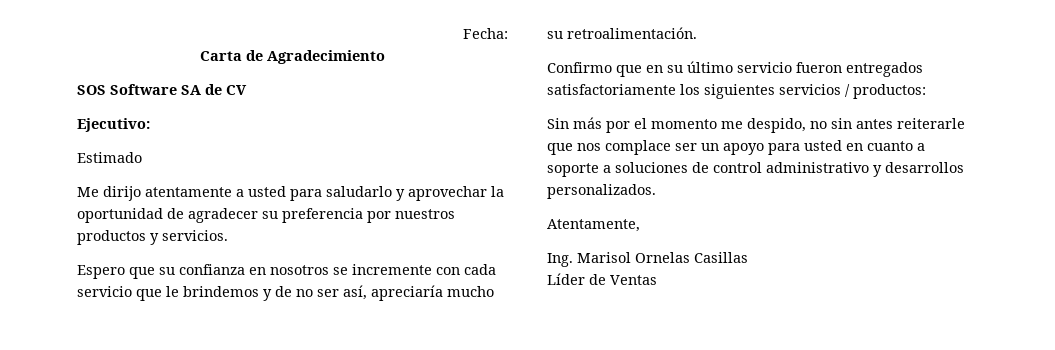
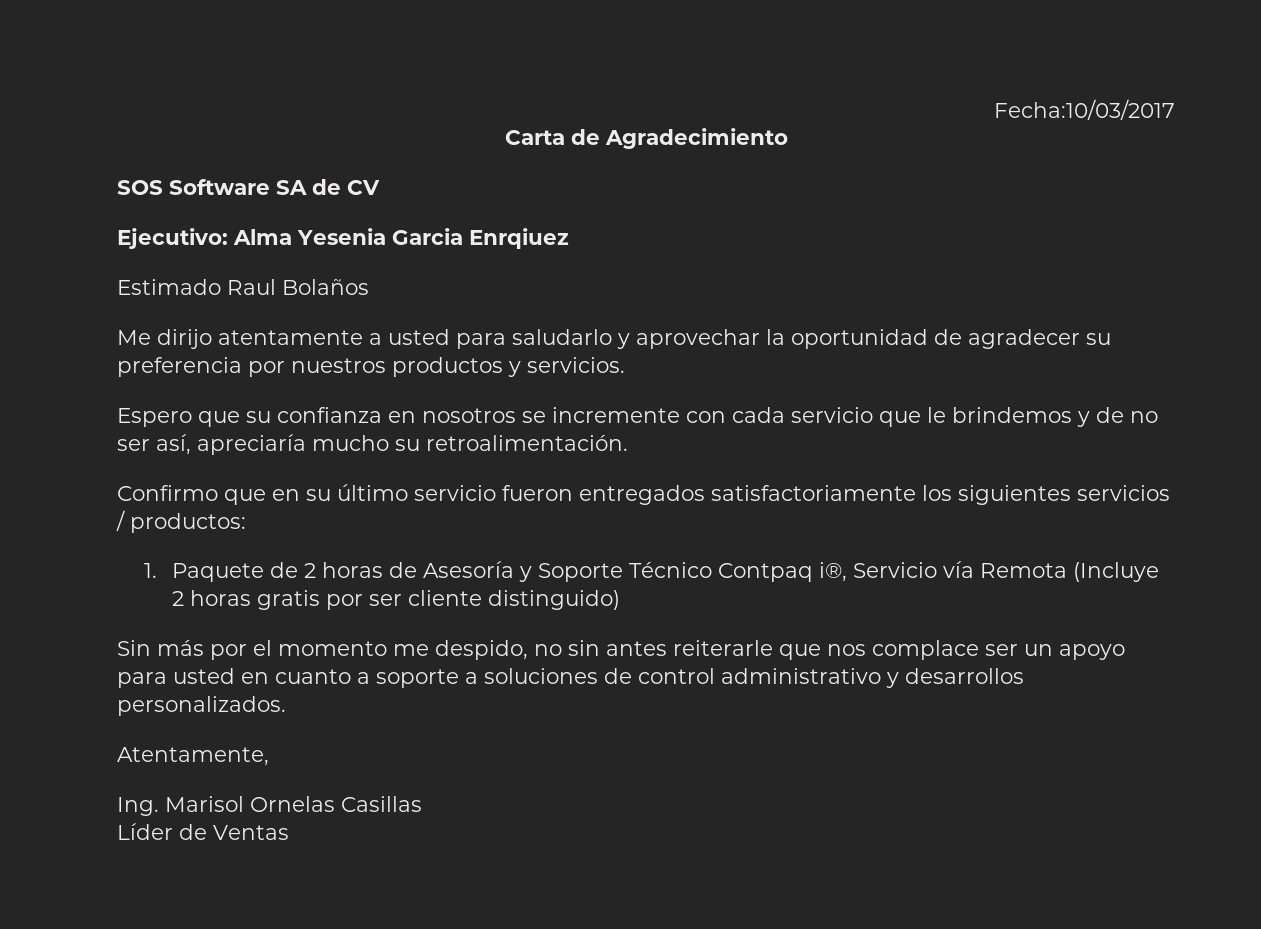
- Fecha:
+ Fecha:10/03/2017
- Ejecutivo:
+ Ejecutivo: Alma Yesenia Garcia Enrqiuez
- Estimado
+ Estimado Raul Bolaños
+ 1. Paquete de 2 horas de Asesoría y Soporte Técnico Contpaq i®, Servicio vía Remota (Incluye 2 horas gratis por ser cliente distinguido)

